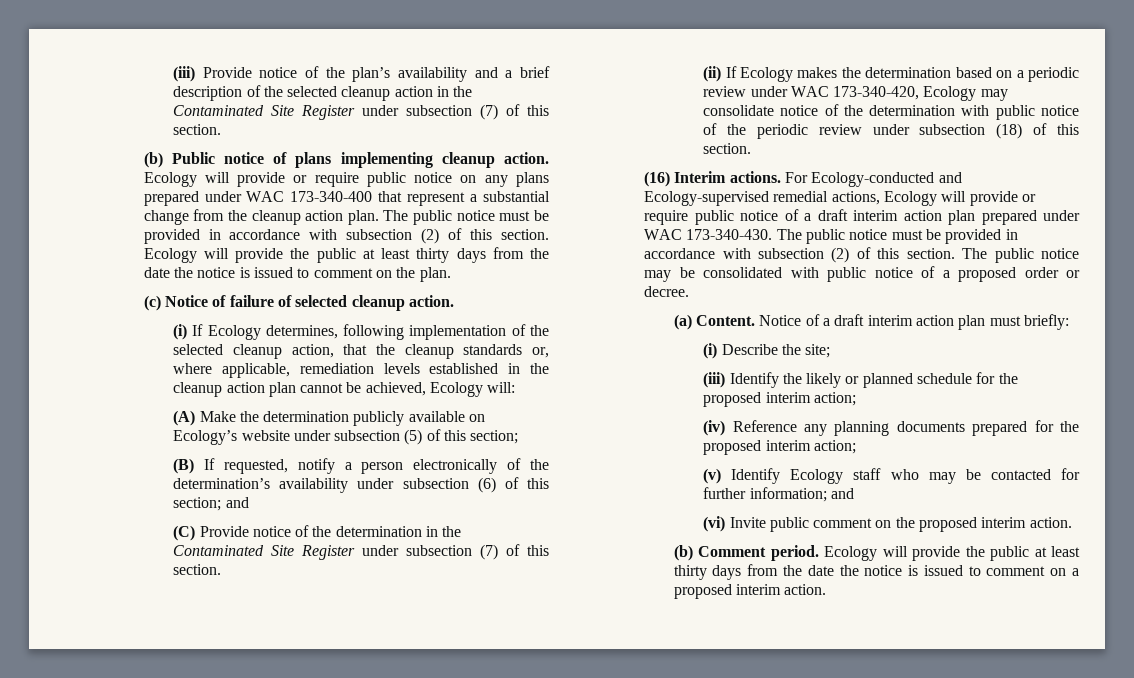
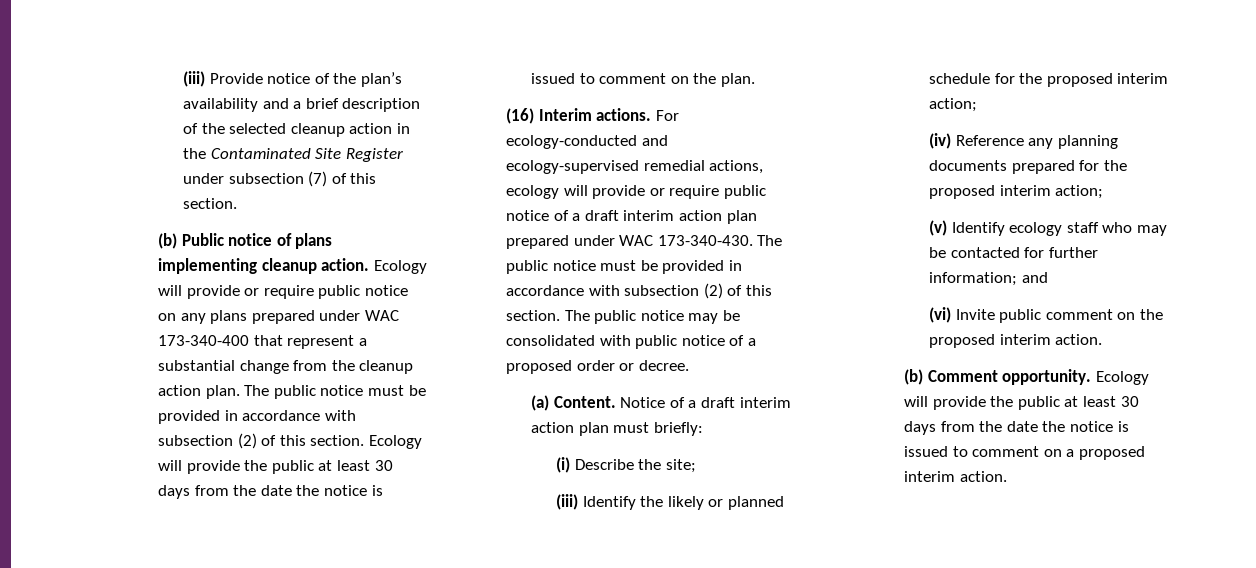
- Ecology will provide the public at least thirty days from the date the notice is issued to comment on the plan.
+ Ecology will provide the public at least 30 days from the date the notice is issued to comment on the plan.
- (c) Notice of failure of selected cleanup action.
- (i) If Ecology determines, following implementation of the selected cleanup action, that the cleanup standards or, where applicable, remediation levels established in the cleanup action plan cannot be achieved, Ecology will:
- (A) Make the determination publicly available on Ecology’s website under subsection (5) of this section;
- (B) If requested, notify a person electronically of the determination’s availability under subsection (6) of this section; and
- (C) Provide notice of the determination in the Contaminated Site Register under subsection (7) of this section.
- (ii) If Ecology makes the determination based on a periodic review under WAC 173-340-420, Ecology may consolidate notice of the determination with public notice of the periodic review under subsection (18) of this section.
- For Ecology-conducted and Ecology-supervised remedial actions, Ecology will provide or require public notice of a draft interim action plan prepared under WAC 173-340-430.
+ For ecology-conducted and ecology-supervised remedial actions, ecology will provide or require public notice of a draft interim action plan prepared under WAC 173-340-430.
- (v) Identify Ecology staff who may be contacted for further information; and
+ (v) Identify ecology staff who may be contacted for further information; and
- (b) Comment period. Ecology will provide the public at least thirty days from the date the notice is issued to comment on a proposed interim action.
+ (b) Comment opportunity. Ecology will provide the public at least 30 days from the date the notice is issued to comment on a proposed interim action.

